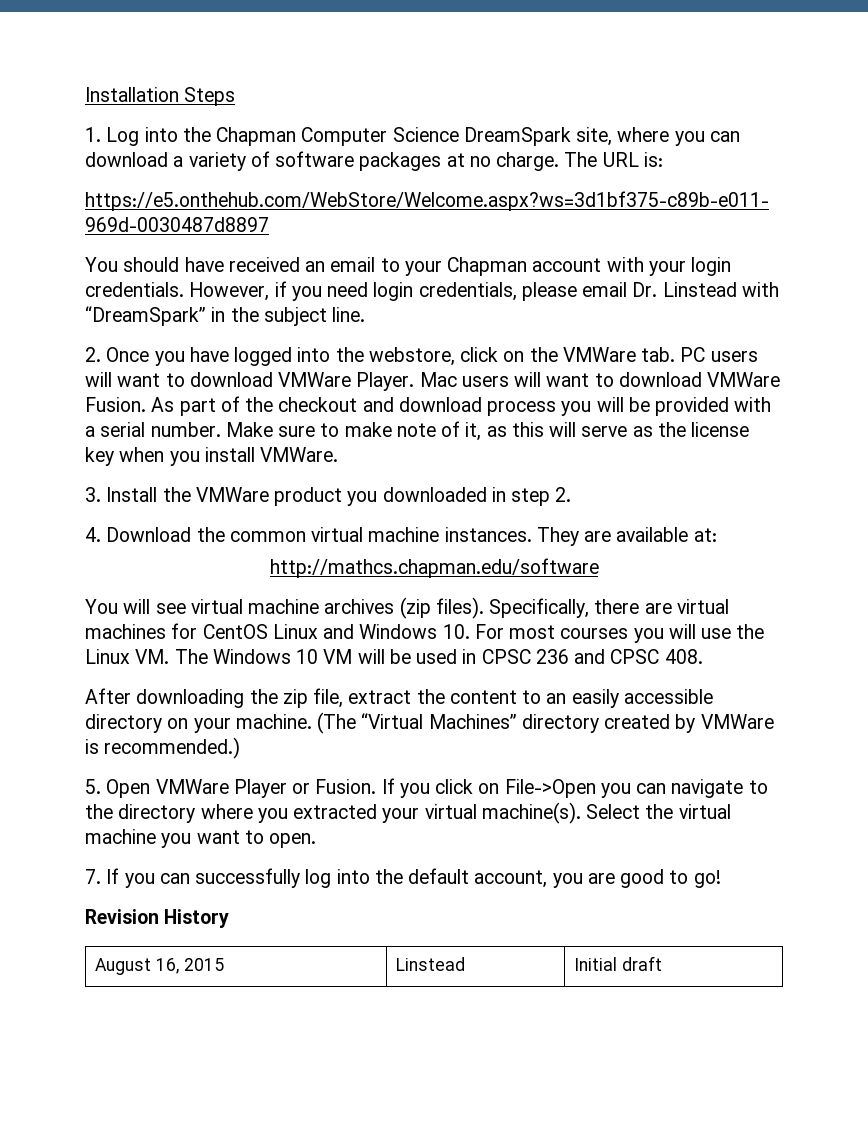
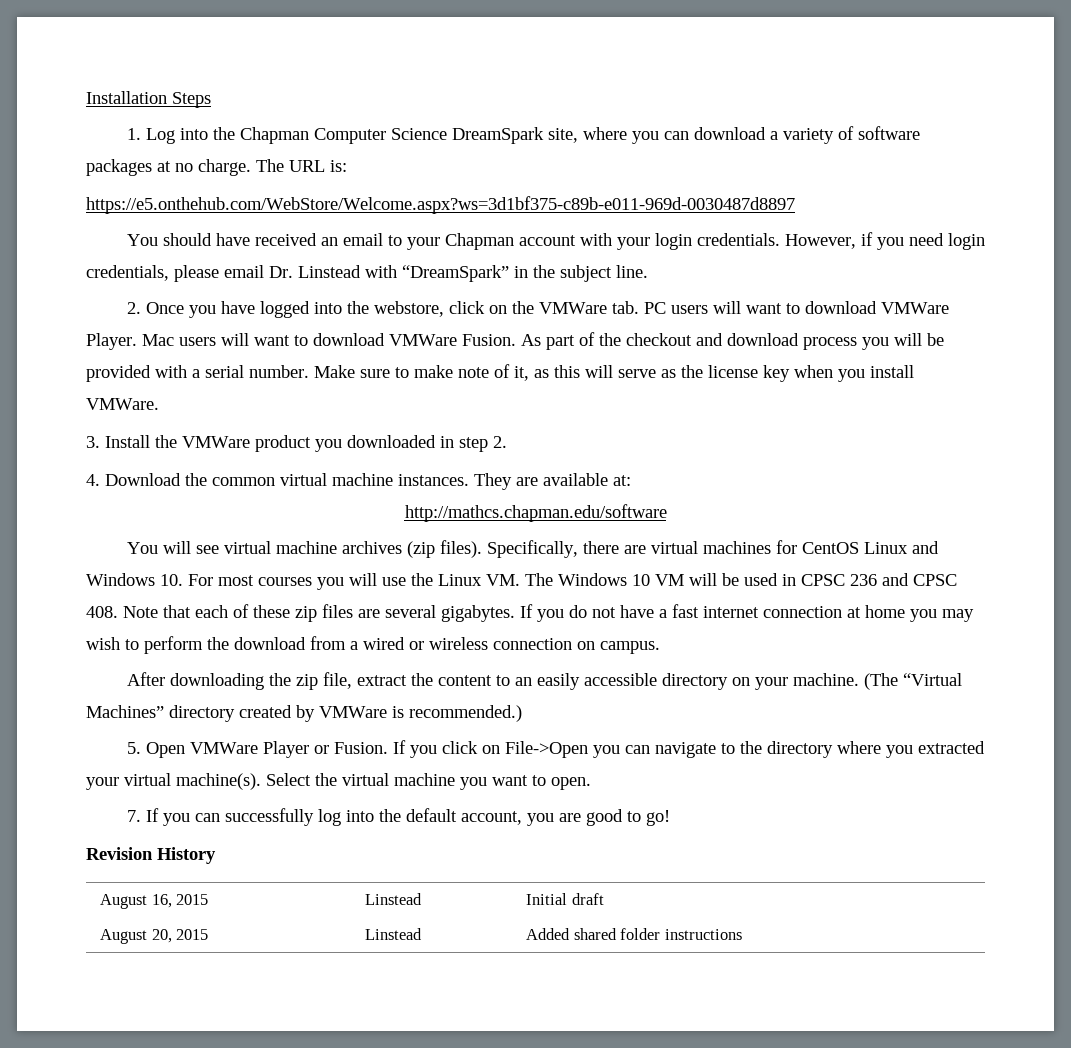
- Specifically, there are virtual machines for CentOS Linux and Windows 10. For most courses you will use the Linux VM. The Windows 10 VM will be used in CPSC 236 and CPSC 408.
+ Specifically, there are virtual machines for CentOS Linux and Windows 10. For most courses you will use the Linux VM. The Windows 10 VM will be used in CPSC 236 and CPSC 408. Note that each of these zip files are several gigabytes. If you do not have a fast internet connection at home you may wish to perform the download from a wired or wireless connection on campus.
+ August 20, 2015 | Linstead | Added shared folder instructions

